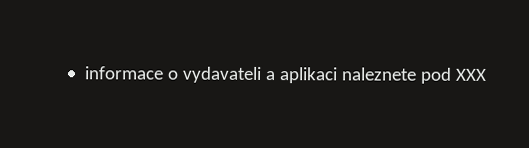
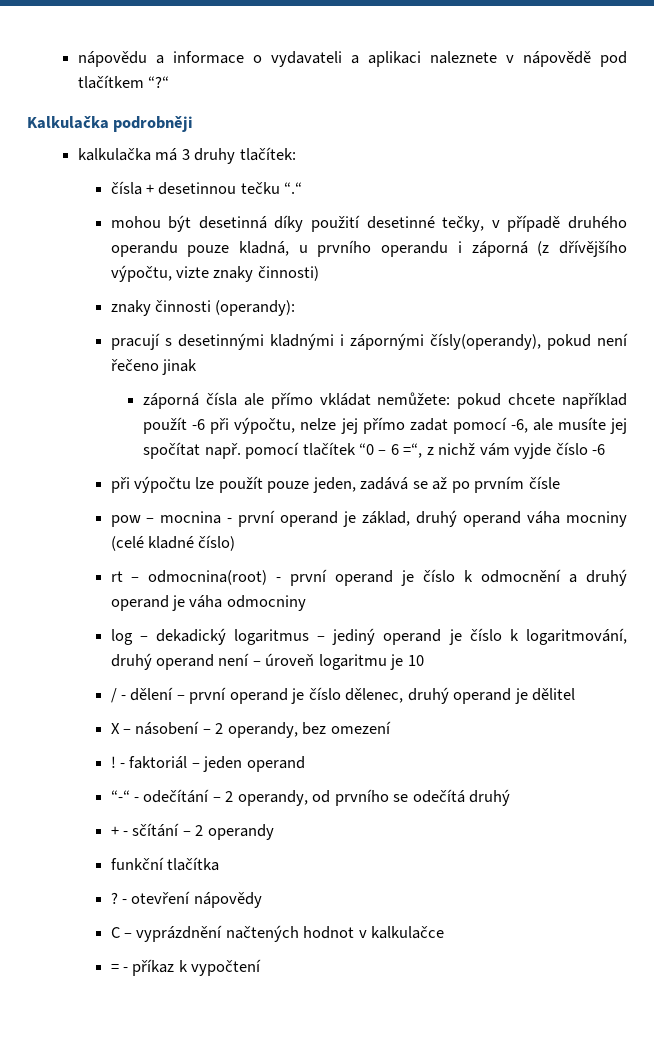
- informace o vydavateli a aplikaci naleznete pod XXX
+ nápovědu a informace o vydavateli a aplikaci naleznete v nápovědě pod tlačítkem “?“
+ Kalkulačka podrobněji
+ kalkulačka má 3 druhy tlačítek:
+ čísla + desetinnou tečku “.“
+ mohou být desetinná díky použití desetinné tečky, v případě druhého operandu pouze kladná, u prvního operandu i záporná (z dřívějšího výpočtu, vizte znaky činnosti)
+ znaky činnosti (operandy):
+ pracují s desetinnými kladnými i zápornými čísly(operandy), pokud není řečeno jinak
+ záporná čísla ale přímo vkládat nemůžete: pokud chcete například použít -6 při výpočtu, nelze jej přímo zadat pomocí -6, ale musíte jej spočítat např. pomocí tlačítek “0 – 6 =“, z nichž vám vyjde číslo -6
+ při výpočtu lze použít pouze jeden, zadává se až po prvním čísle
+ pow – mocnina - první operand je základ, druhý operand váha mocniny (celé kladné číslo)
+ rt – odmocnina(root) - první operand je číslo k odmocnění a druhý operand je váha odmocniny
+ log – dekadický logaritmus – jediný operand je číslo k logaritmování, druhý operand není – úroveň logaritmu je 10
+ / - dělení – první operand je číslo dělenec, druhý operand je dělitel
+ X – násobení – 2 operandy, bez omezení
+ ! - faktoriál – jeden operand
+ “-“ - odečítání – 2 operandy, od prvního se odečítá druhý
+ + - sčítání – 2 operandy
+ funkční tlačítka
+ ? - otevření nápovědy
+ C – vyprázdnění načtených hodnot v kalkulačce
+ = - příkaz k vypočtení

